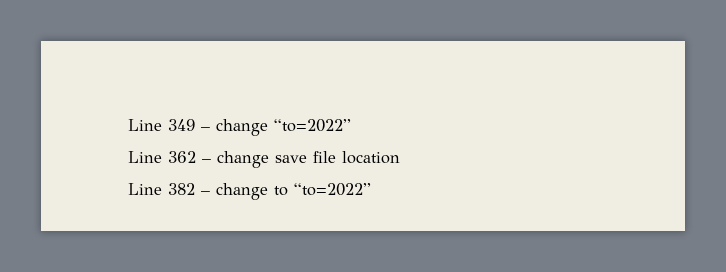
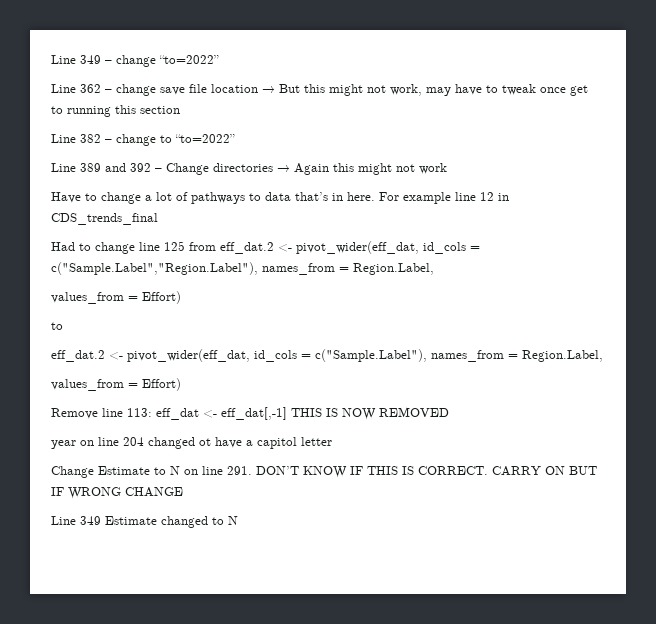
- Line 362 – change save file location
+ Line 362 – change save file location → But this might not work, may have to tweak once get to running this section
+ Line 389 and 392 – Change directories → Again this might not work
+ Have to change a lot of pathways to data that’s in here. For example line 12 in CDS_trends_final
+ Had to change line 125 from eff_dat.2 <- pivot_wider(eff_dat, id_cols = c("Sample.Label","Region.Label"), names_from = Region.Label,
+ values_from = Effort)
+ to
+ eff_dat.2 <- pivot_wider(eff_dat, id_cols = c("Sample.Label"), names_from = Region.Label,
+ values_from = Effort)
+ Remove line 113: eff_dat <- eff_dat[,-1] THIS IS NOW REMOVED
+ year on line 204 changed ot have a capitol letter
+ Change Estimate to N on line 291. DON’T KNOW IF THIS IS CORRECT. CARRY ON BUT IF WRONG CHANGE
+ Line 349 Estimate changed to N

